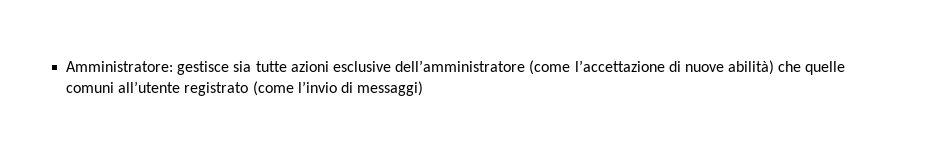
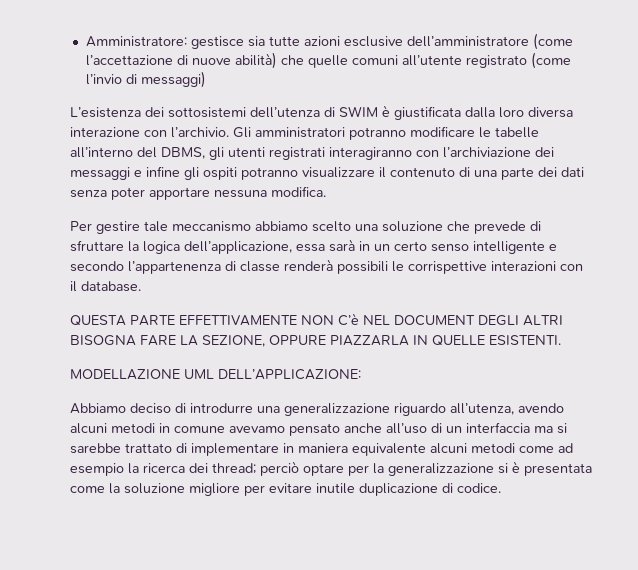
+ L’esistenza dei sottosistemi dell’utenza di SWIM è giustificata dalla loro diversa interazione con l’archivio. Gli amministratori potranno modificare le tabelle all’interno del DBMS, gli utenti registrati interagiranno con l’archiviazione dei messaggi e infine gli ospiti potranno visualizzare il contenuto di una parte dei dati senza poter apportare nessuna modifica.
+ Per gestire tale meccanismo abbiamo scelto una soluzione che prevede di sfruttare la logica dell’applicazione, essa sarà in un certo senso intelligente e secondo l’appartenenza di classe renderà possibili le corrispettive interazioni con il database.
+ QUESTA PARTE EFFETTIVAMENTE NON C’è NEL DOCUMENT DEGLI ALTRI BISOGNA FARE LA SEZIONE, OPPURE PIAZZARLA IN QUELLE ESISTENTI.
+ MODELLAZIONE UML DELL’APPLICAZIONE:
+ Abbiamo deciso di introdurre una generalizzazione riguardo all’utenza, avendo alcuni metodi in comune avevamo pensato anche all’uso di un interfaccia ma si sarebbe trattato di implementare in maniera equivalente alcuni metodi come ad esempio la ricerca dei thread; perciò optare per la generalizzazione si è presentata come la soluzione migliore per evitare inutile duplicazione di codice.

